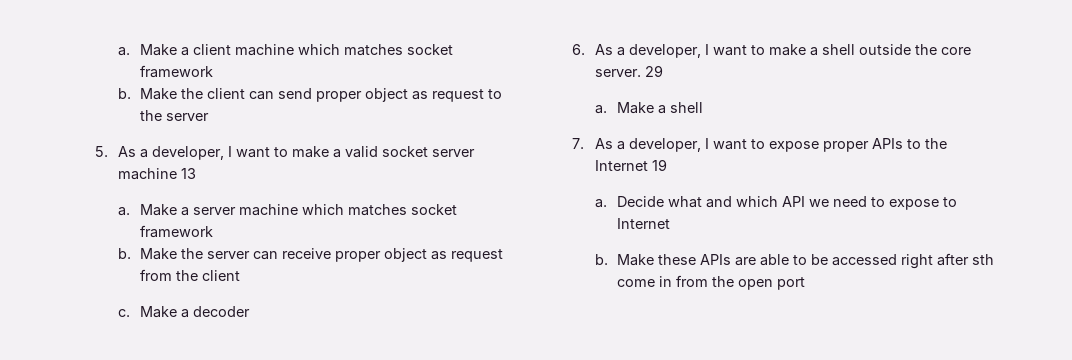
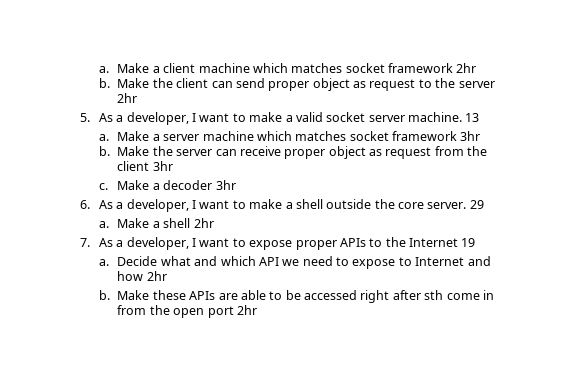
- Make a client machine which matches socket framework
+ Make a client machine which matches socket framework 2hr
- Make the client can send proper object as request to the server
+ Make the client can send proper object as request to the server 2hr
- 5. As a developer, I want to make a valid socket server machine 13
+ 5. As a developer, I want to make a valid socket server machine. 13
- Make a server machine which matches socket framework
+ Make a server machine which matches socket framework 3hr
- Make the server can receive proper object as request from the client
+ Make the server can receive proper object as request from the client 3hr
- Make a decoder
+ Make a decoder 3hr
- Make a shell
+ Make a shell 2hr
- Decide what and which API we need to expose to Internet
+ Decide what and which API we need to expose to Internet and how 2hr
- Make these APIs are able to be accessed right after sth come in from the open port
+ Make these APIs are able to be accessed right after sth come in from the open port 2hr

